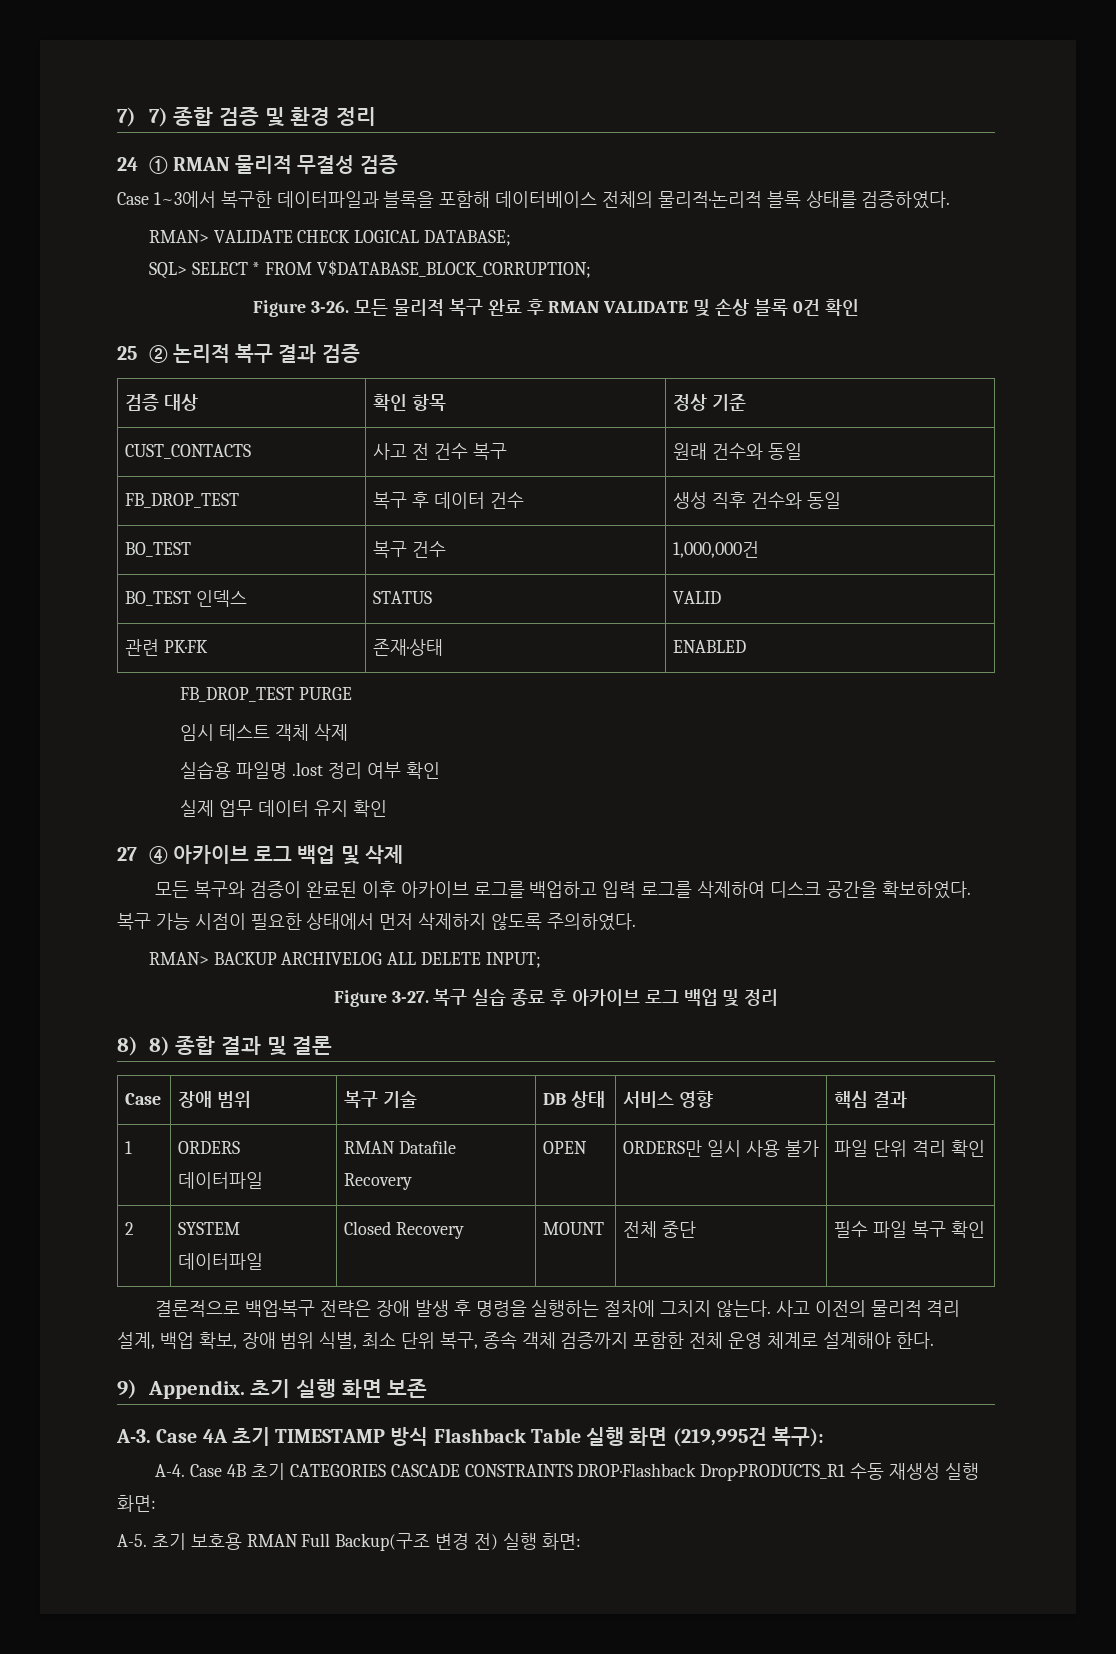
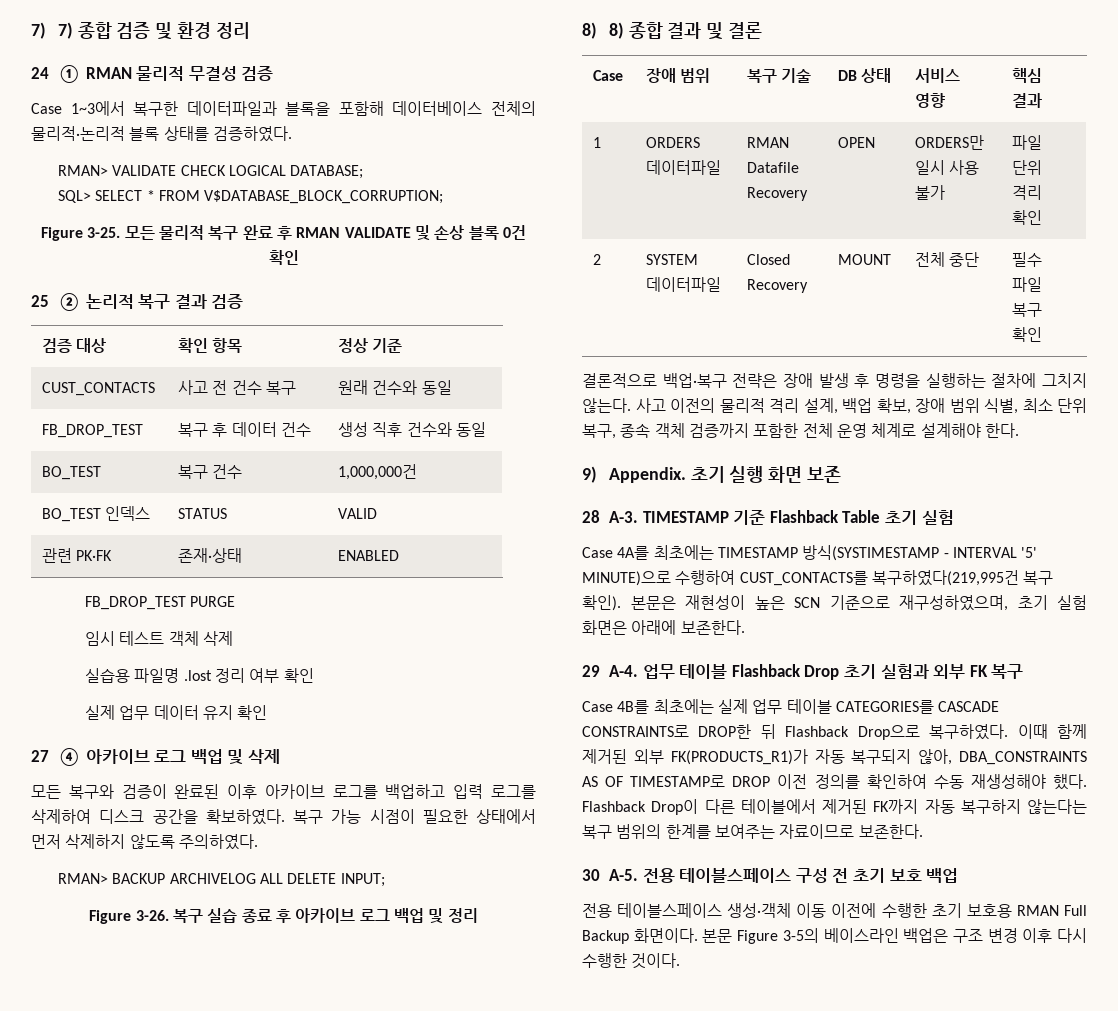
- Figure 3-26.
+ Figure 3-25.
- Figure 3-27.
+ Figure 3-26.
- A-3. Case 4A 초기 TIMESTAMP 방식 Flashback Table 실행 화면 (219,995건 복구):
- A-4. Case 4B 초기 CATEGORIES CASCADE CONSTRAINTS DROP·Flashback Drop·PRODUCTS_R1 수동 재생성 실행 화면:
- A-5. 초기 보호용 RMAN Full Backup(구조 변경 전) 실행 화면:
+ 28 A-3. TIMESTAMP 기준 Flashback Table 초기 실험
+ Case 4A를 최초에는 TIMESTAMP 방식(SYSTIMESTAMP - INTERVAL '5' MINUTE)으로 수행하여 CUST_CONTACTS를 복구하였다(219,995건 복구 확인). 본문은 재현성이 높은 SCN 기준으로 재구성하였으며, 초기 실험 화면은 아래에 보존한다.
+ 29 A-4. 업무 테이블 Flashback Drop 초기 실험과 외부 FK 복구
+ Case 4B를 최초에는 실제 업무 테이블 CATEGORIES를 CASCADE CONSTRAINTS로 DROP한 뒤 Flashback Drop으로 복구하였다. 이때 함께 제거된 외부 FK(PRODUCTS_R1)가 자동 복구되지 않아, DBA_CONSTRAINTS AS OF TIMESTAMP로 DROP 이전 정의를 확인하여 수동 재생성해야 했다. Flashback Drop이 다른 테이블에서 제거된 FK까지 자동 복구하지 않는다는 복구 범위의 한계를 보여주는 자료이므로 보존한다.
+ 30 A-5. 전용 테이블스페이스 구성 전 초기 보호 백업
+ 전용 테이블스페이스 생성·객체 이동 이전에 수행한 초기 보호용 RMAN Full Backup 화면이다. 본문 Figure 3-5의 베이스라인 백업은 구조 변경 이후 다시 수행한 것이다.

